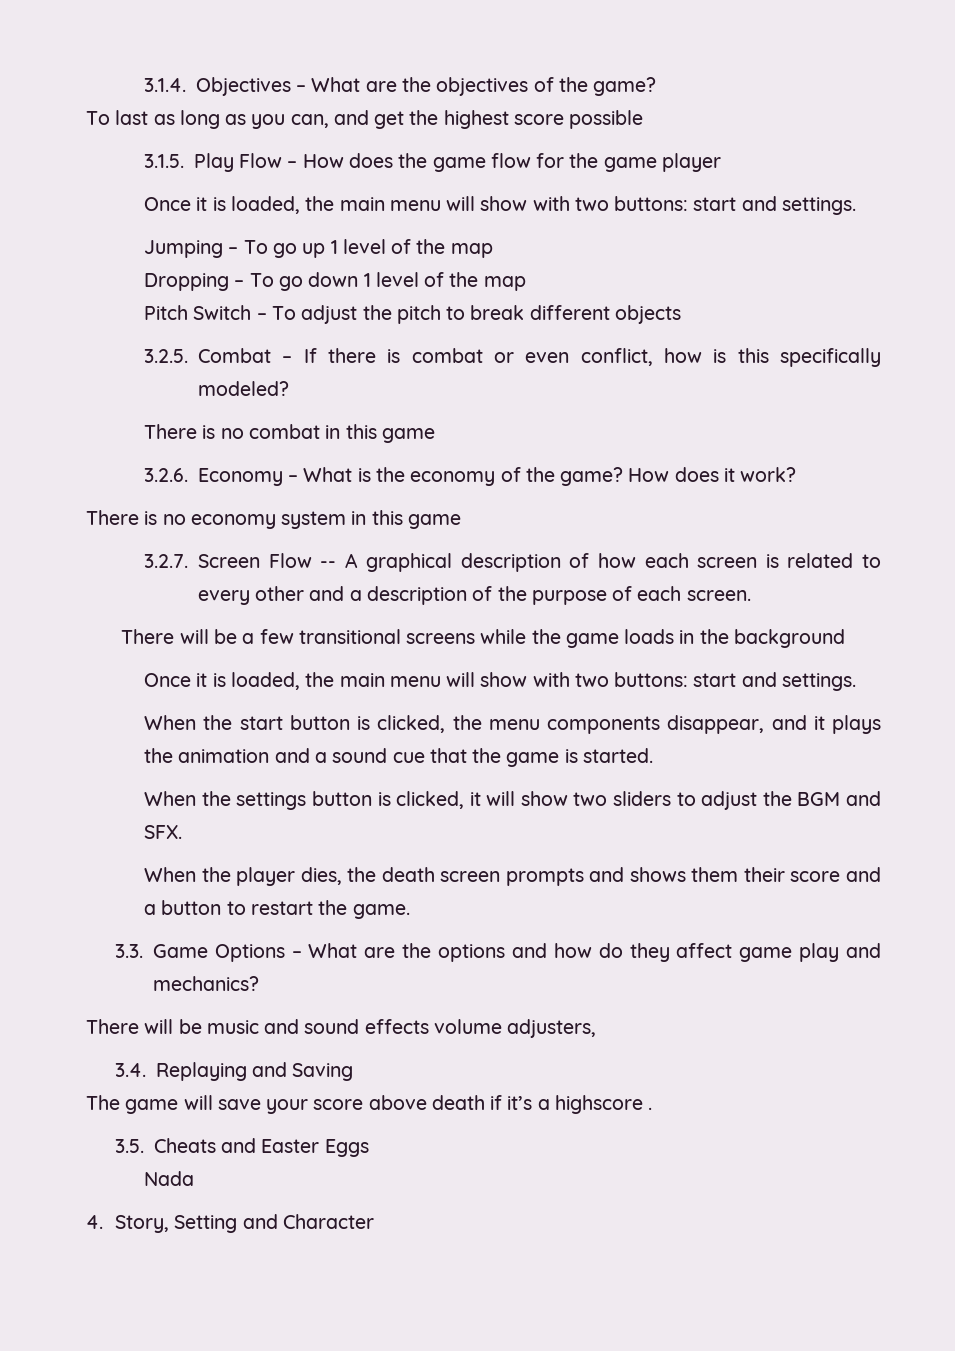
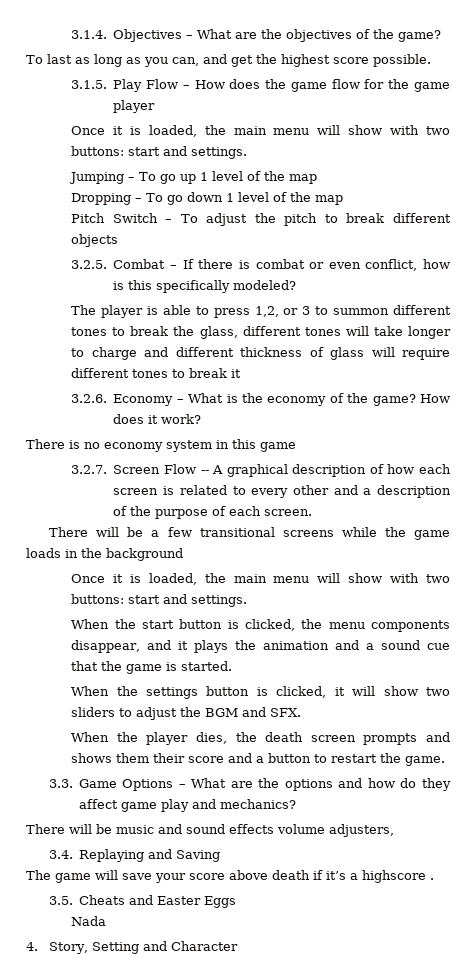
- To last as long as you can, and get the highest score possible
+ To last as long as you can, and get the highest score possible.
- There is no combat in this game
+ The player is able to press 1,2, or 3 to summon different tones to break the glass, different tones will take longer to charge and different thickness of glass will require different tones to break it

